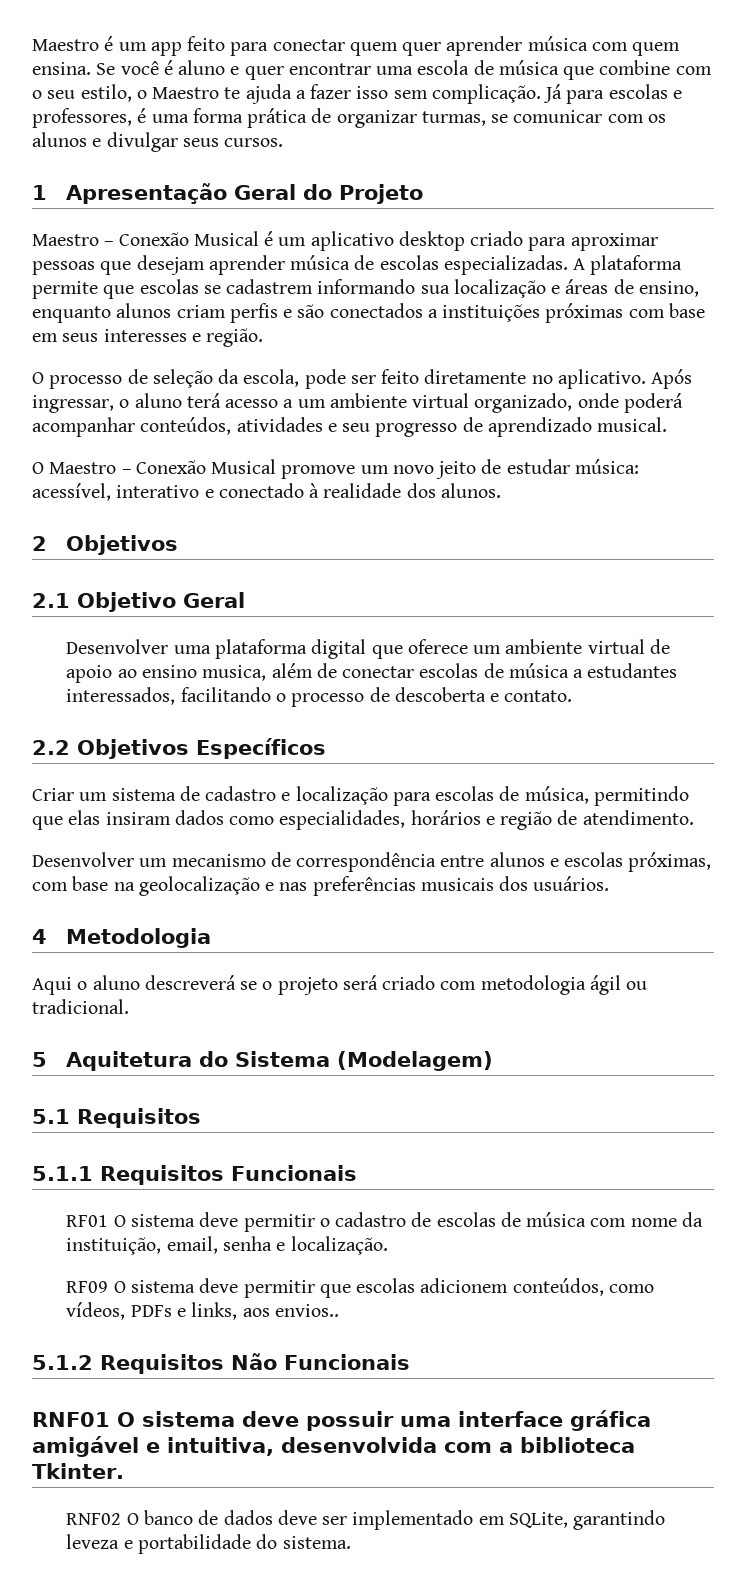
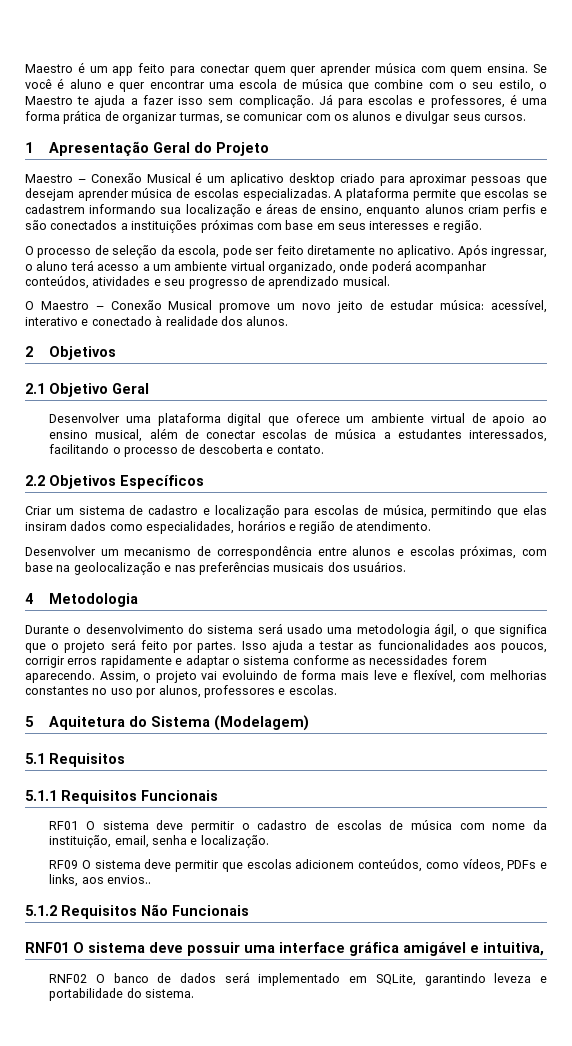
- Desenvolver uma plataforma digital que oferece um ambiente virtual de apoio ao ensino musica, além de conectar escolas de música a estudantes interessados, facilitando o processo de descoberta e contato.
+ Desenvolver uma plataforma digital que oferece um ambiente virtual de apoio ao ensino musical, além de conectar escolas de música a estudantes interessados, facilitando o processo de descoberta e contato.
- Aqui o aluno descreverá se o projeto será criado com metodologia ágil ou tradicional.
+ Durante o desenvolvimento do sistema será usado uma metodologia ágil, o que significa que o projeto será feito por partes. Isso ajuda a testar as funcionalidades aos poucos, corrigir erros rapidamente e adaptar o sistema conforme as necessidades forem aparecendo. Assim, o projeto vai evoluindo de forma mais leve e flexível, com melhorias constantes no uso por alunos, professores e escolas.
- RNF01 O sistema deve possuir uma interface gráfica amigável e intuitiva, desenvolvida com a biblioteca Tkinter.
+ RNF01 O sistema deve possuir uma interface gráfica amigável e intuitiva,
- RNF02 O banco de dados deve ser implementado em SQLite, garantindo leveza e portabilidade do sistema.
+ RNF02 O banco de dados será implementado em SQLite, garantindo leveza e portabilidade do sistema.

